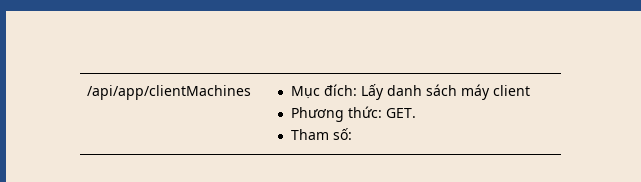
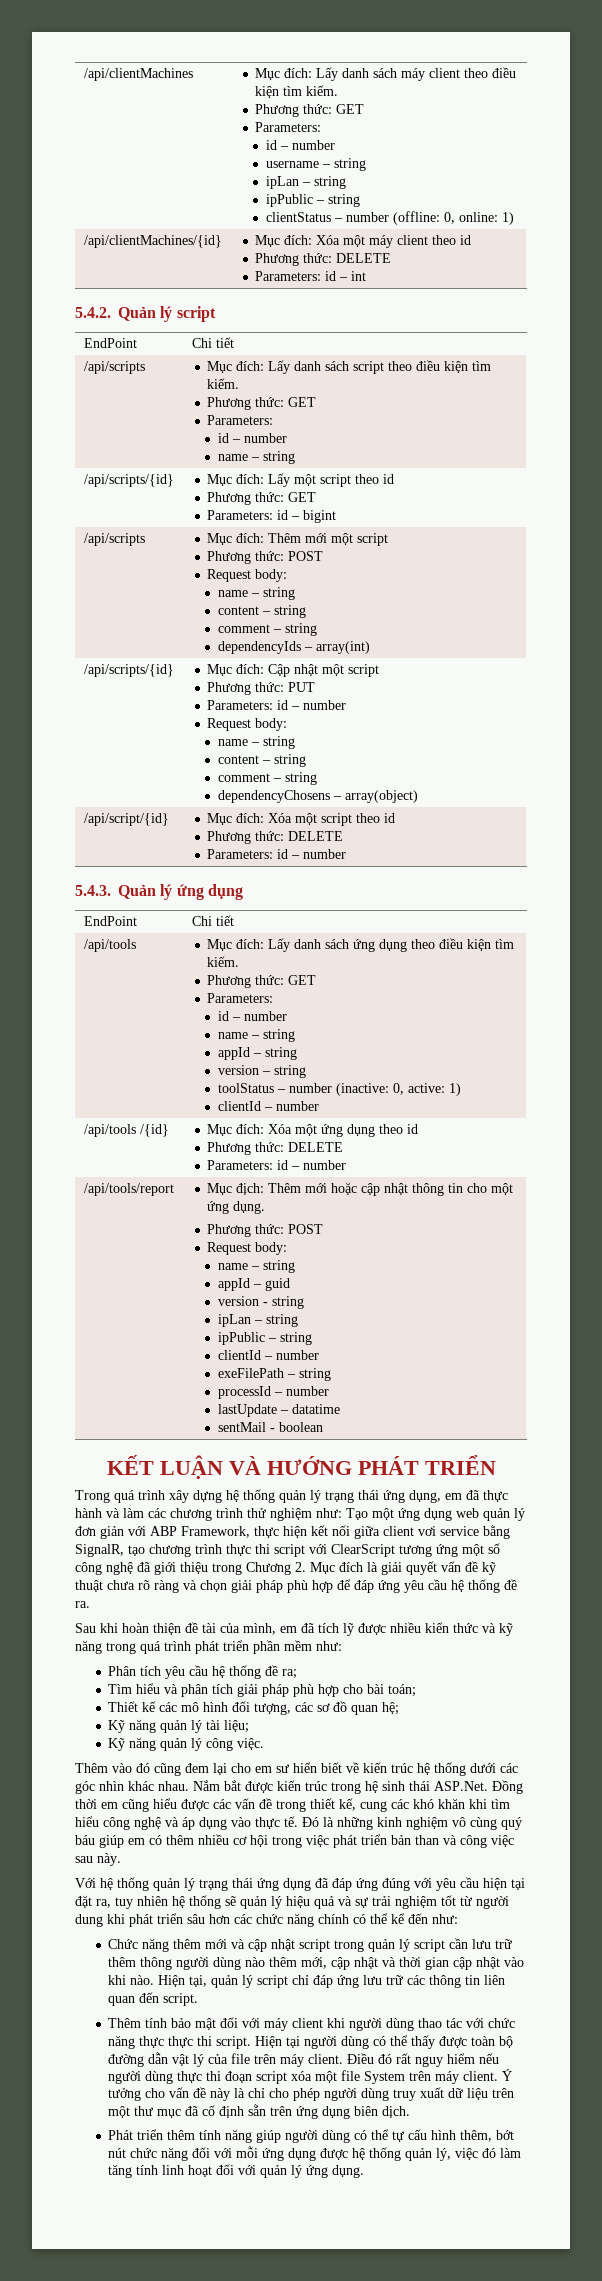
- /api/app/clientMachines | Mục đích: Lấy danh sách máy client
- Phương thức: GET.
- Tham số:
+ /api/clientMachines | Mục đích: Lấy danh sách máy client theo điều kiện tìm kiếm.
+ Phương thức: GET
+ Parameters:
+ id – number
+ username – string
+ ipLan – string
+ ipPublic – string
+ clientStatus – number (offline: 0, online: 1)
+ /api/clientMachines/{id} | Mục đích: Xóa một máy client theo id
+ Phương thức: DELETE
+ Parameters: id – int
+ 5.4.2. Quản lý script
+ EndPoint | Chi tiết
+ /api/scripts | Mục đích: Lấy danh sách script theo điều kiện tìm kiếm.
+ Phương thức: GET
+ Parameters:
+ id – number
+ name – string
+ /api/scripts/{id} | Mục đích: Lấy một script theo id
+ Phương thức: GET
+ Parameters: id – bigint
+ /api/scripts | Mục đích: Thêm mới một script
+ Phương thức: POST
+ Request body:
+ name – string
+ content – string
+ comment – string
+ dependencyIds – array(int)
+ /api/scripts/{id} | Mục đích: Cập nhật một script
+ Phương thức: PUT
+ Parameters: id – number
+ Request body:
+ name – string
+ content – string
+ comment – string
+ dependencyChosens – array(object)
+ /api/script/{id} | Mục đích: Xóa một script theo id
+ Phương thức: DELETE
+ Parameters: id – number
+ 5.4.3. Quản lý ứng dụng
+ EndPoint | Chi tiết
+ /api/tools | Mục đích: Lấy danh sách ứng dụng theo điều kiện tìm kiếm.
+ Phương thức: GET
+ Parameters:
+ id – number
+ name – string
+ appId – string
+ version – string
+ toolStatus – number (inactive: 0, active: 1)
+ clientId – number
+ /api/tools /{id} | Mục đích: Xóa một ứng dụng theo id
+ Phương thức: DELETE
+ Parameters: id – number
+ /api/tools/report | Mục địch: Thêm mới hoặc cập nhật thông tin cho một ứng dụng.
+ Phương thức: POST
+ Request body:
+ name – string
+ appId – guid
+ version - string
+ ipLan – string
+ ipPublic – string
+ clientId – number
+ exeFilePath – string
+ processId – number
+ lastUpdate – datatime
+ sentMail - boolean
+ KẾT LUẬN VÀ HƯỚNG PHÁT TRIỂN
+ Trong quá trình xây dựng hệ thống quản lý trạng thái ứng dụng, em đã thực hành và làm các chương trình thử nghiệm như: Tạo một ứng dụng web quản lý đơn giản với ABP Framework, thực hiện kết nối giữa client vơi service bằng SignalR, tạo chương trình thực thi script với ClearScript tương ứng một số công nghệ đã giới thiệu trong Chương 2. Mục đích là giải quyết vấn đề kỹ thuật chưa rõ ràng và chọn giải pháp phù hợp để đáp ứng yêu cầu hệ thống đề ra.
+ Sau khi hoàn thiện đề tài của mình, em đã tích lỹ được nhiều kiến thức và kỹ năng trong quá trình phát triển phần mềm như:
+ Phân tích yêu cầu hệ thống đề ra;
+ Tìm hiểu và phân tích giải pháp phù hợp cho bài toán;
+ Thiết kế các mô hình đối tượng, các sơ đồ quan hệ;
+ Kỹ năng quản lý tài liệu;
+ Kỹ năng quản lý công việc.
+ Thêm vào đó cũng đem lại cho em sư hiển biết về kiến trúc hệ thống dưới các góc nhìn khác nhau. Nắm bắt được kiến trúc trong hệ sinh thái ASP.Net. Đồng thời em cũng hiểu được các vấn đề trong thiết kế, cung các khó khăn khi tìm hiểu công nghệ và áp dụng vào thực tế. Đó là những kinh nghiệm vô cùng quý báu giúp em có thêm nhiều cơ hội trong việc phát triển bản than và công việc sau này.
+ Với hệ thống quản lý trạng thái ứng dụng đã đáp ứng đúng với yêu cầu hiện tại đặt ra, tuy nhiên hệ thống sẽ quản lý hiệu quả và sự trải nghiệm tốt từ người dung khi phát triển sâu hơn các chức năng chính có thể kể đến như:
+ Chức năng thêm mới và cập nhật script trong quản lý script cần lưu trữ thêm thông người dùng nào thêm mới, cập nhật và thời gian cập nhật vào khi nào. Hiện tại, quản lý script chỉ đáp ứng lưu trữ các thông tin liên quan đến script.
+ Thêm tính bảo mật đối với máy client khi người dùng thao tác với chức năng thực thực thi script. Hiện tại người dùng có thể thấy được toàn bộ đường dẫn vật lý của file trên máy client. Điều đó rất nguy hiểm nếu người dùng thực thi đoạn script xóa một file System trên máy client. Ý tưởng cho vấn đề này là chỉ cho phép người dùng truy xuất dữ liệu trên một thư mục đã cố định sẵn trên ứng dụng biên dịch.
+ Phát triển thêm tính năng giúp người dùng có thể tự cấu hình thêm, bớt nút chức năng đối với mỗi ứng dụng được hệ thống quản lý, việc đó làm tăng tính linh hoạt đối với quản lý ứng dụng.

